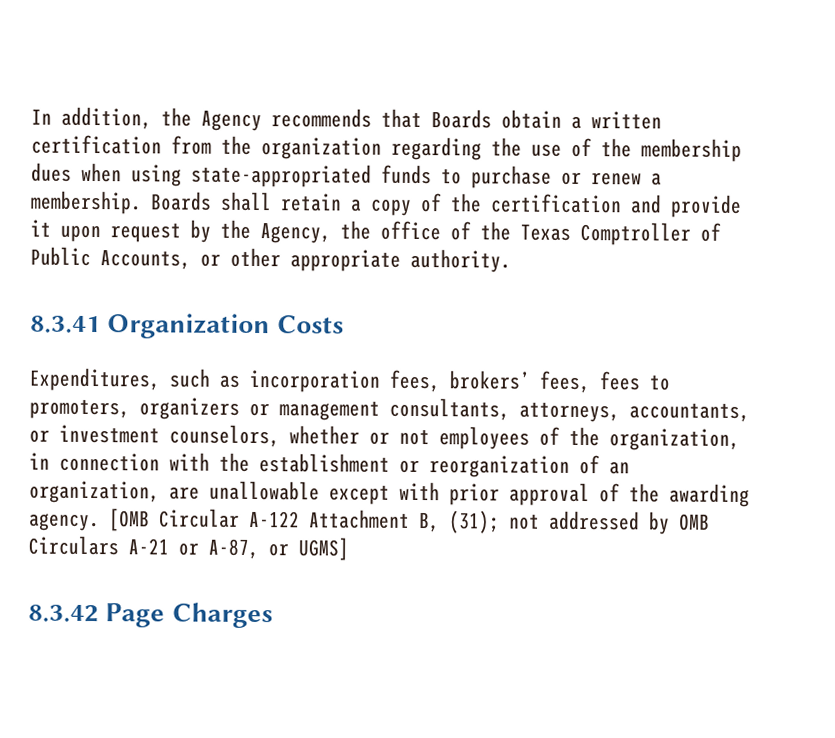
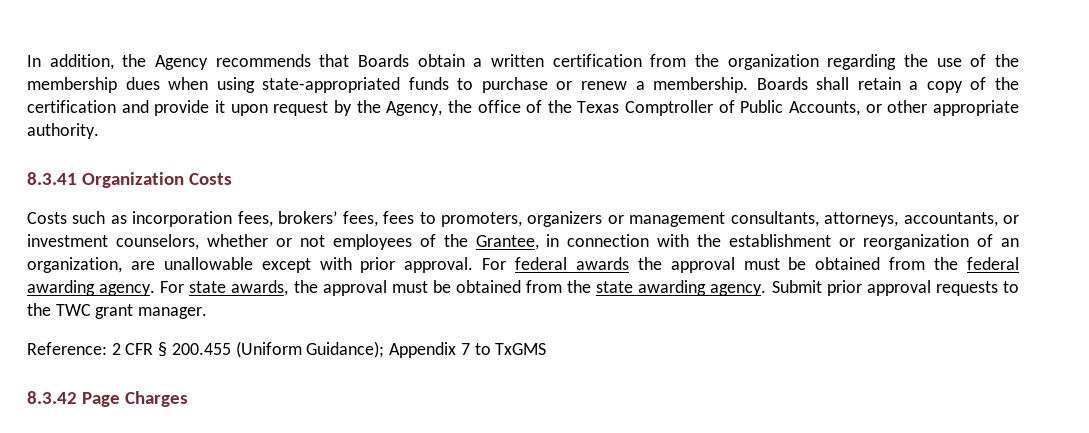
- Expenditures, such as incorporation fees, brokers’ fees, fees to promoters, organizers or management consultants, attorneys, accountants, or investment counselors, whether or not employees of the organization, in connection with the establishment or reorganization of an organization, are unallowable except with prior approval of the awarding agency. [OMB Circular A-122 Attachment B, (31); not addressed by OMB Circulars A-21 or A-87, or UGMS]
+ Costs such as incorporation fees, brokers’ fees, fees to promoters, organizers or management consultants, attorneys, accountants, or investment counselors, whether or not employees of the Grantee, in connection with the establishment or reorganization of an organization, are unallowable except with prior approval. For federal awards the approval must be obtained from the federal awarding agency. For state awards, the approval must be obtained from the state awarding agency. Submit prior approval requests to the TWC grant manager.
+ Reference: 2 CFR § 200.455 (Uniform Guidance); Appendix 7 to TxGMS

